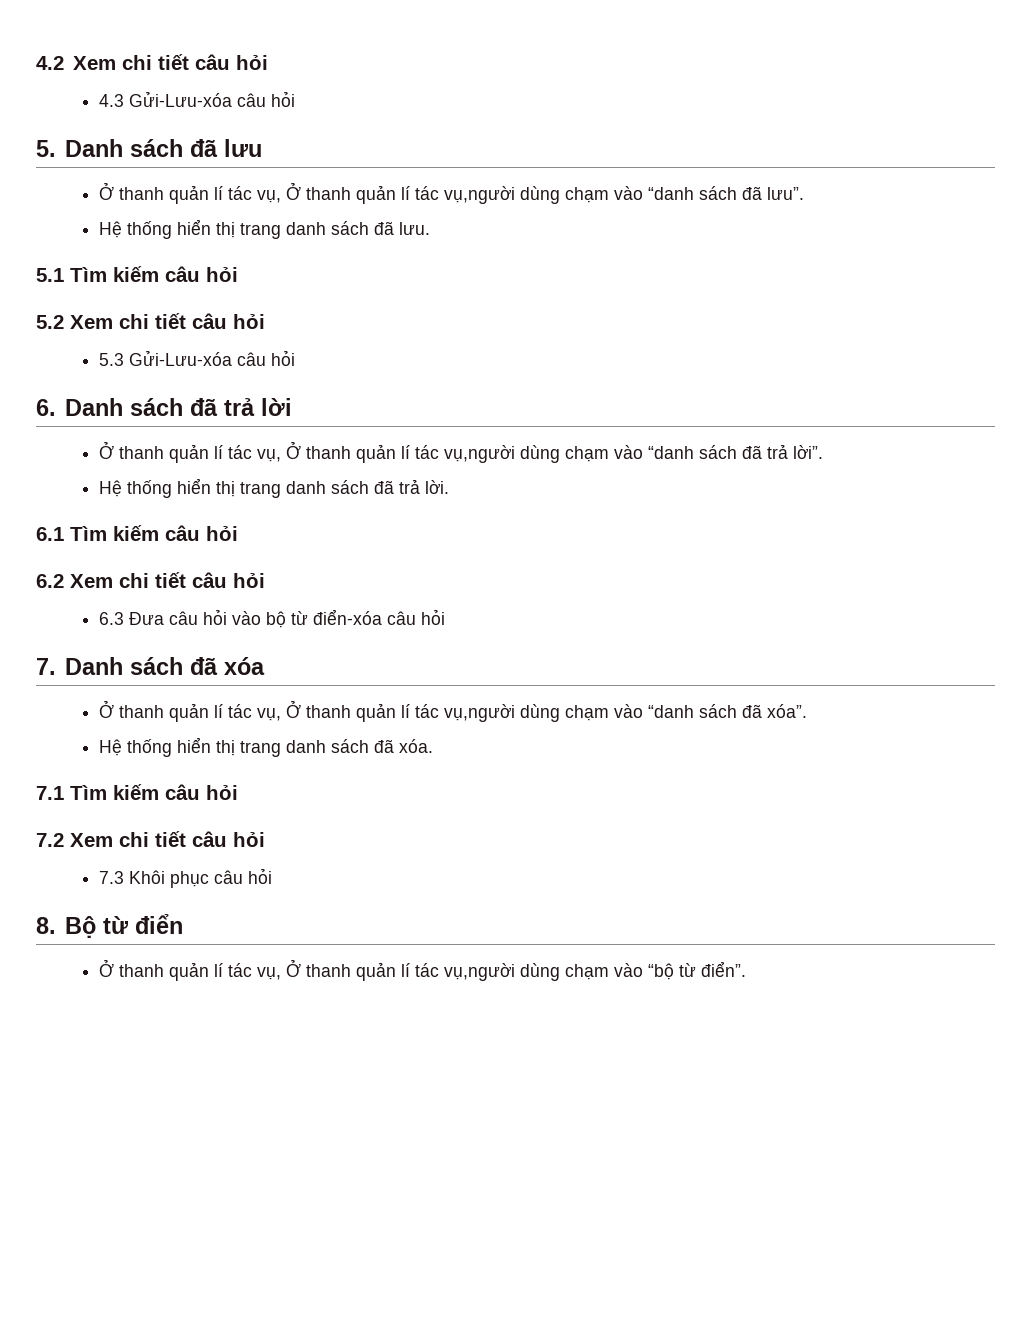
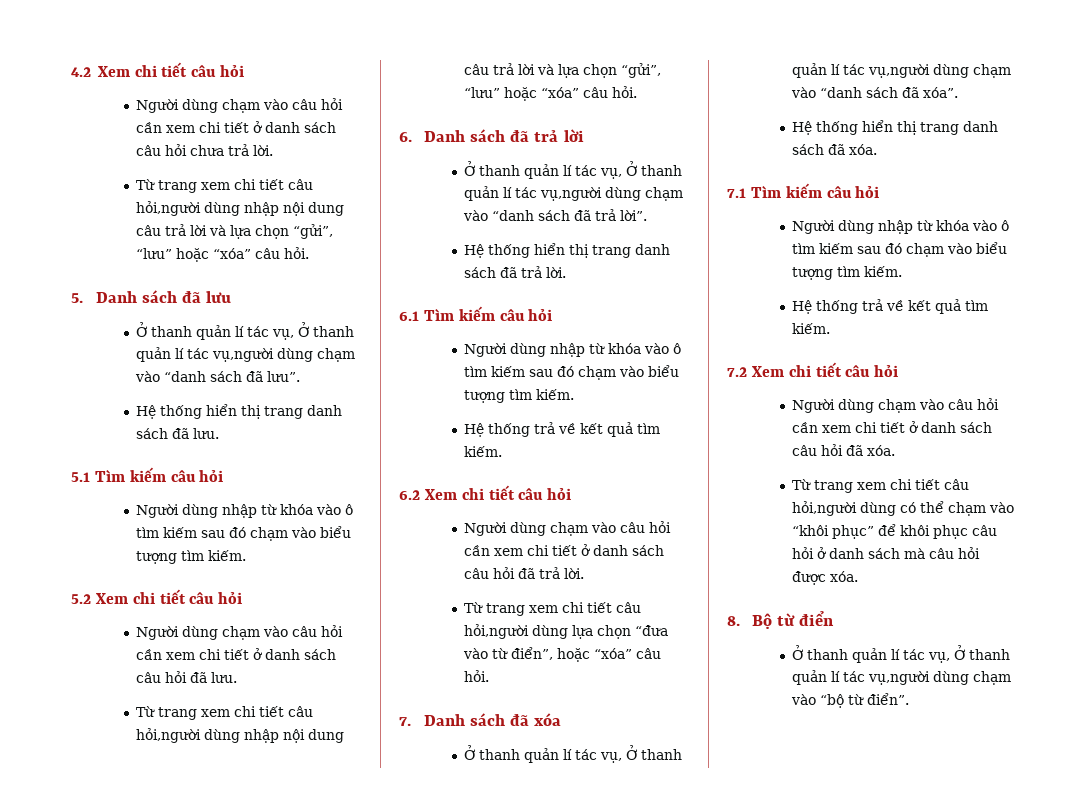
- 4.3 Gửi-Lưu-xóa câu hỏi
+ Người dùng chạm vào câu hỏi cần xem chi tiết ở danh sách câu hỏi chưa trả lời.
+ Từ trang xem chi tiết câu hỏi,người dùng nhập nội dung câu trả lời và lựa chọn “gửi”, “lưu” hoặc “xóa” câu hỏi.
  5.1 Tìm kiếm câu hỏi
+ Người dùng nhập từ khóa vào ô tìm kiếm sau đó chạm vào biểu tượng tìm kiếm.
- 5.3 Gửi-Lưu-xóa câu hỏi
+ Người dùng chạm vào câu hỏi cần xem chi tiết ở danh sách câu hỏi đã lưu.
+ Từ trang xem chi tiết câu hỏi,người dùng nhập nội dung câu trả lời và lựa chọn “gửi”, “lưu” hoặc “xóa” câu hỏi.
  6.1 Tìm kiếm câu hỏi
+ Người dùng nhập từ khóa vào ô tìm kiếm sau đó chạm vào biểu tượng tìm kiếm.
+ Hệ thống trả về kết quả tìm kiếm.
- 6.3 Đưa câu hỏi vào bộ từ điển-xóa câu hỏi
+ Người dùng chạm vào câu hỏi cần xem chi tiết ở danh sách câu hỏi đã trả lời.
+ Từ trang xem chi tiết câu hỏi,người dùng lựa chọn “đưa vào từ điển”, hoặc “xóa” câu hỏi.
  7.1 Tìm kiếm câu hỏi
+ Người dùng nhập từ khóa vào ô tìm kiếm sau đó chạm vào biểu tượng tìm kiếm.
+ Hệ thống trả về kết quả tìm kiếm.
- 7.3 Khôi phục câu hỏi
+ Người dùng chạm vào câu hỏi cần xem chi tiết ở danh sách câu hỏi đã xóa.
+ Từ trang xem chi tiết câu hỏi,người dùng có thể chạm vào “khôi phục” để khôi phục câu hỏi ở danh sách mà câu hỏi được xóa.

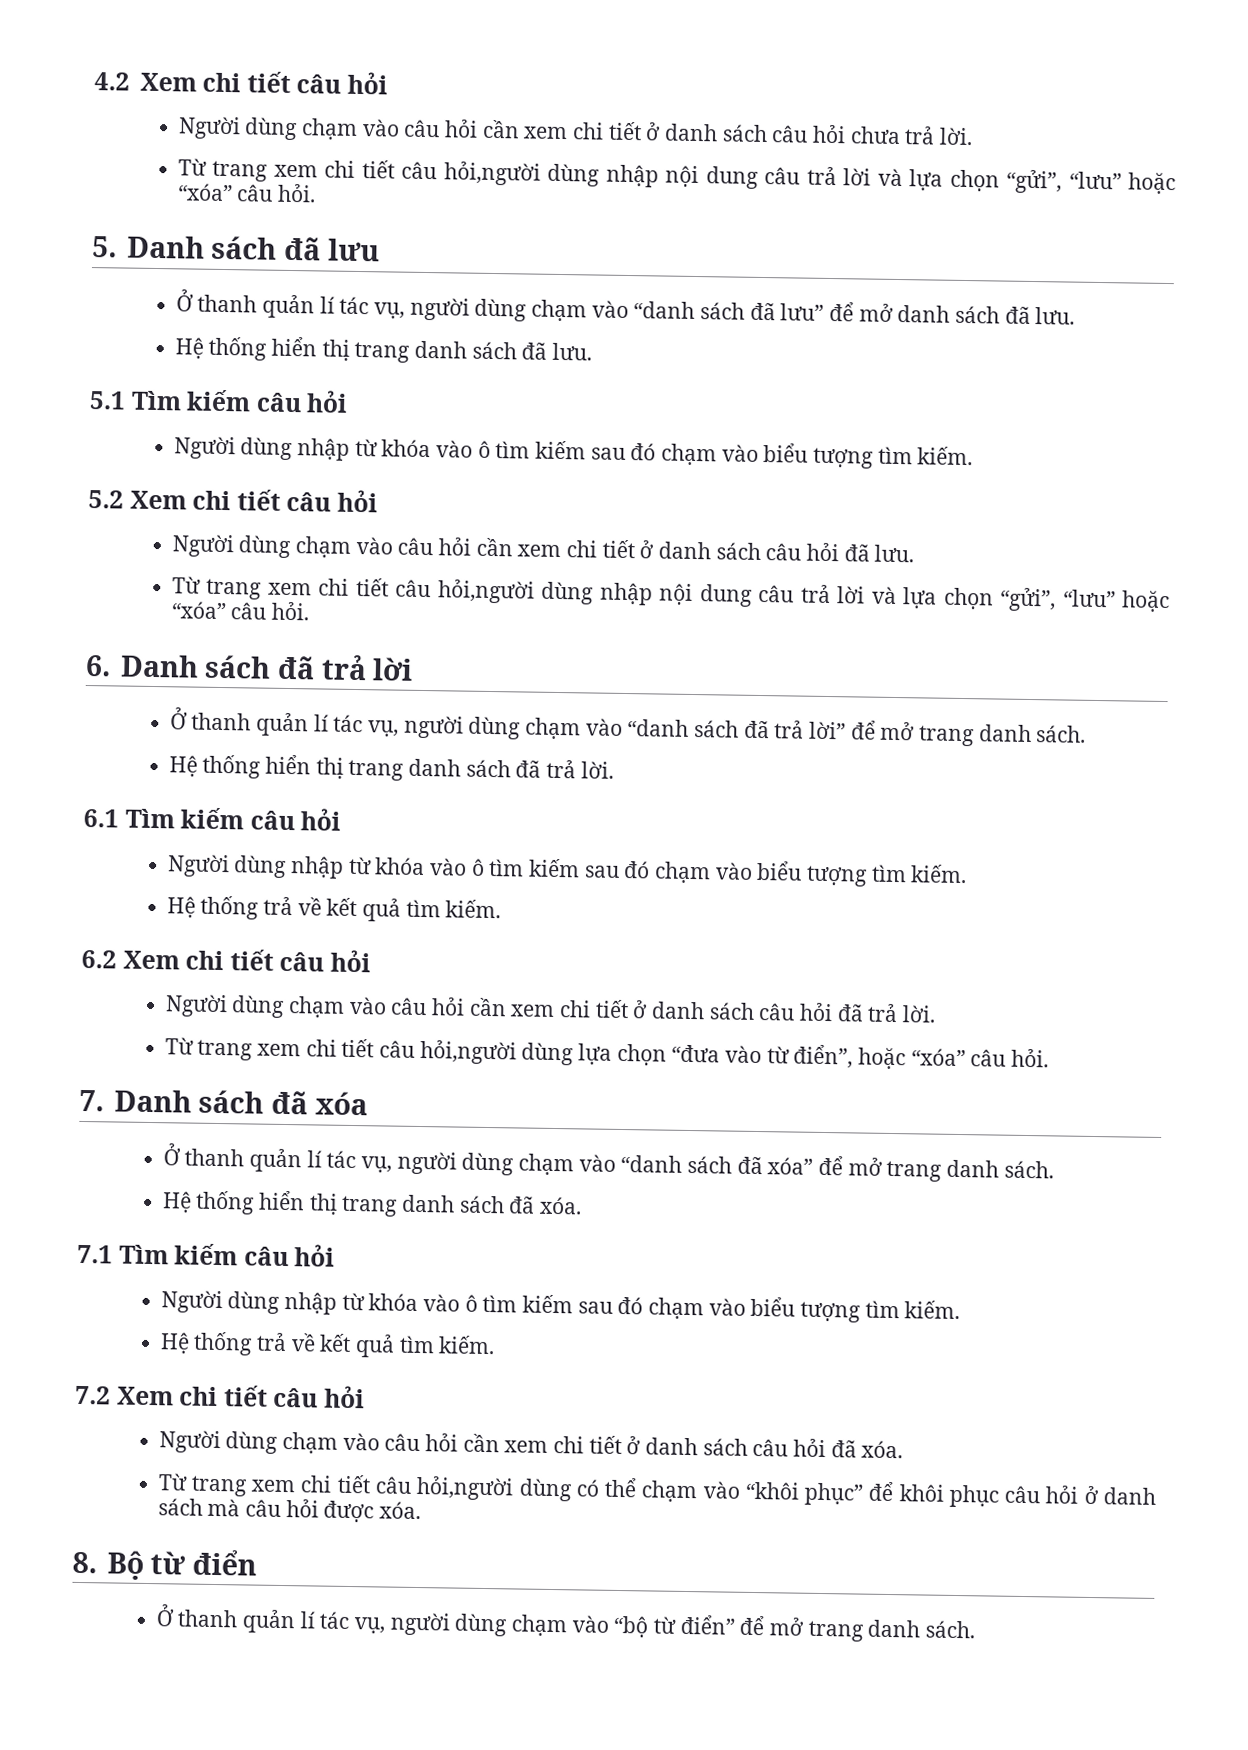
- Ở thanh quản lí tác vụ, Ở thanh quản lí tác vụ,người dùng chạm vào “danh sách đã lưu”.
+ Ở thanh quản lí tác vụ, người dùng chạm vào “danh sách đã lưu” để mở danh sách đã lưu.
- Ở thanh quản lí tác vụ, Ở thanh quản lí tác vụ,người dùng chạm vào “danh sách đã trả lời”.
+ Ở thanh quản lí tác vụ, người dùng chạm vào “danh sách đã trả lời” để mở trang danh sách.
- Ở thanh quản lí tác vụ, Ở thanh quản lí tác vụ,người dùng chạm vào “danh sách đã xóa”.
+ Ở thanh quản lí tác vụ, người dùng chạm vào “danh sách đã xóa” để mở trang danh sách.
- Ở thanh quản lí tác vụ, Ở thanh quản lí tác vụ,người dùng chạm vào “bộ từ điển”.
+ Ở thanh quản lí tác vụ, người dùng chạm vào “bộ từ điển” để mở trang danh sách.

